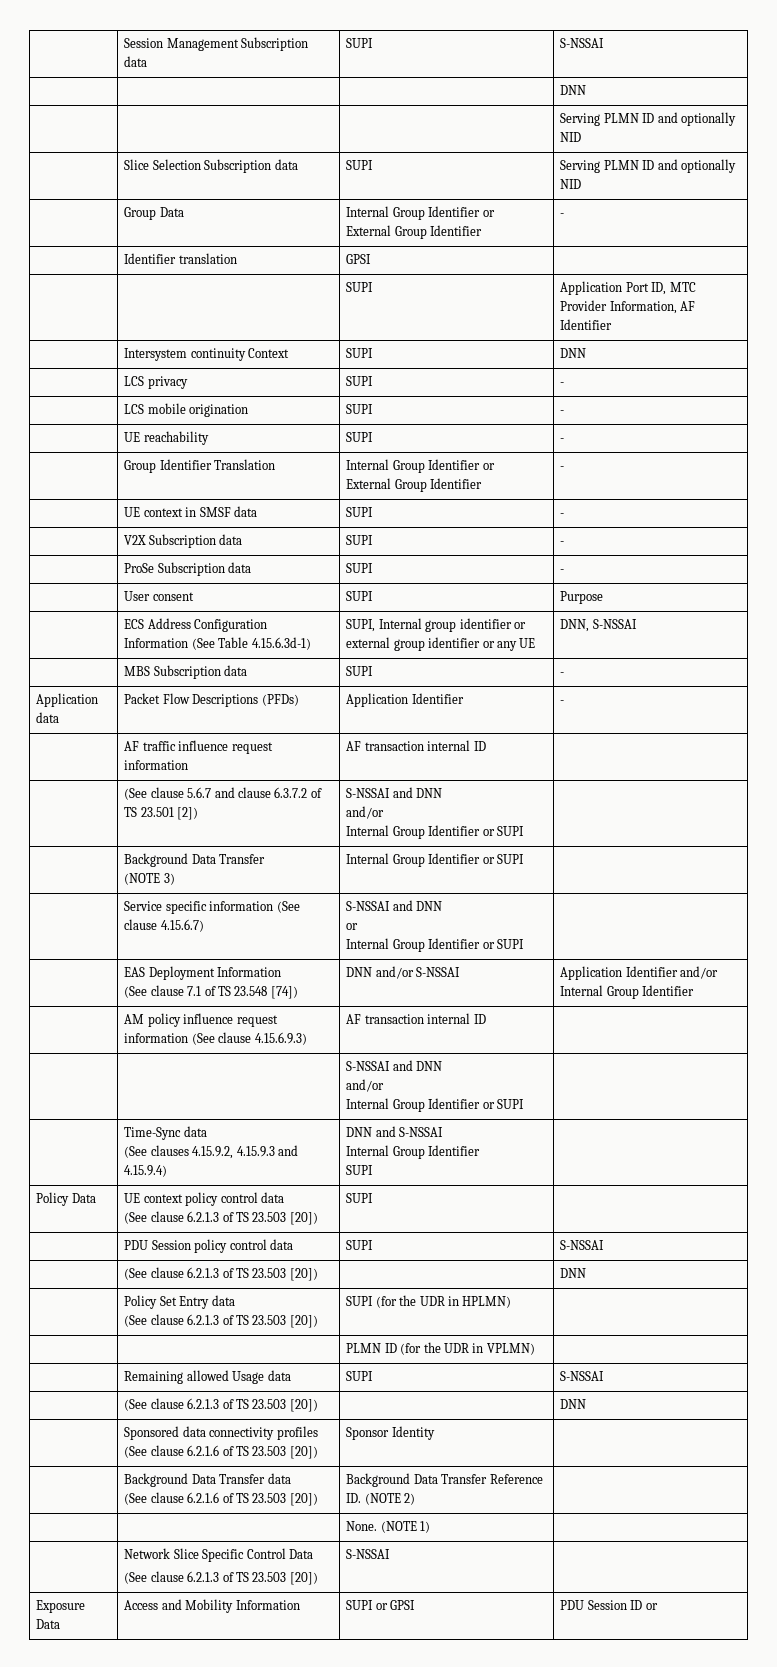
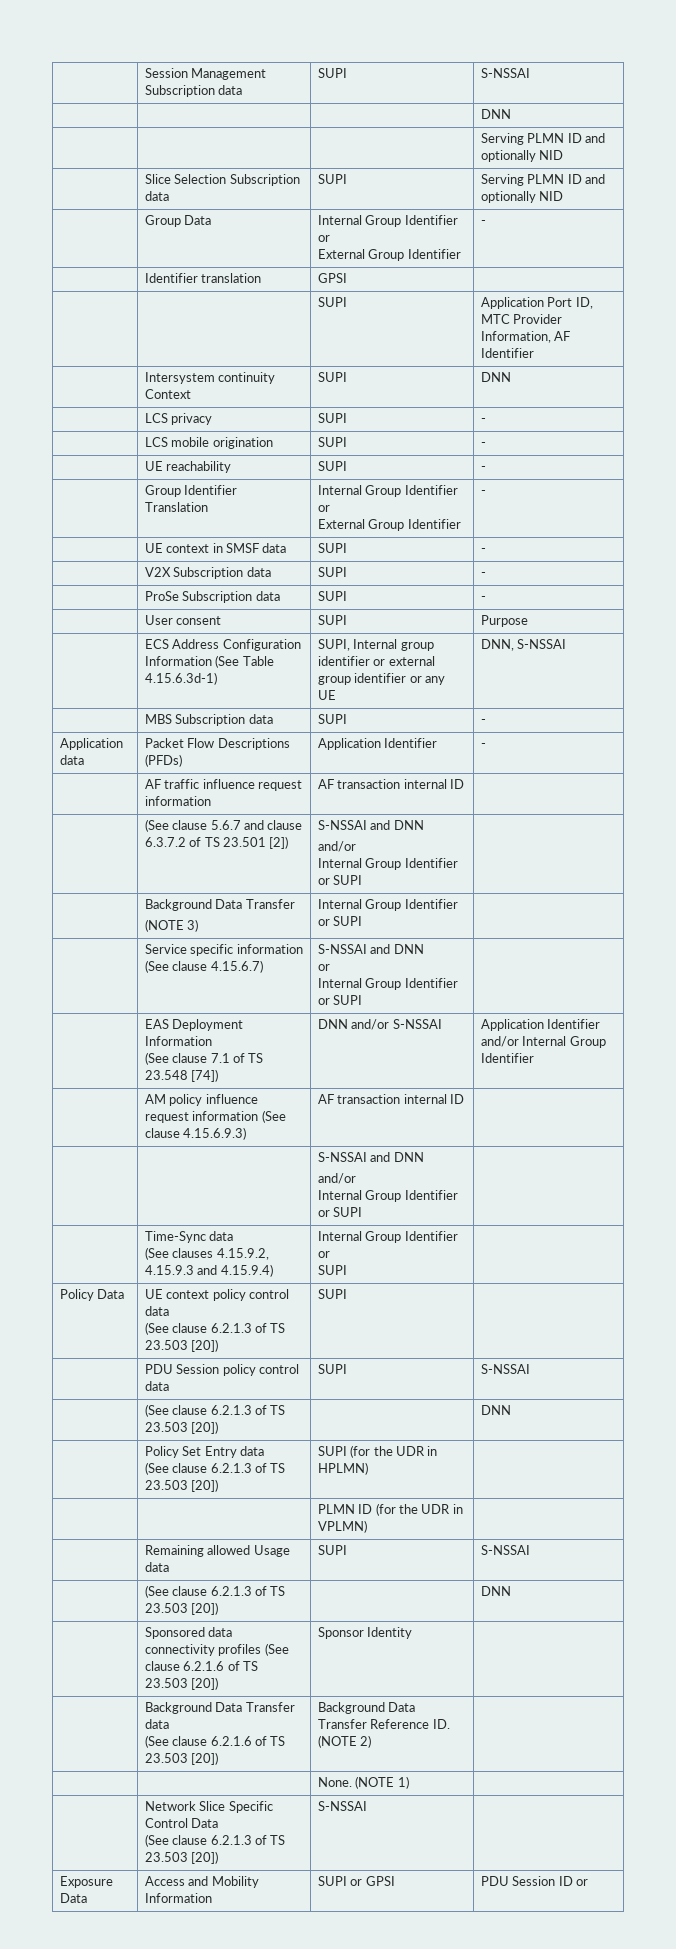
  | Time-Sync data
- (See clauses 4.15.9.2, 4.15.9.3 and 4.15.9.4) | DNN and S-NSSAI
- Internal Group Identifier
+ (See clauses 4.15.9.2, 4.15.9.3 and 4.15.9.4) | Internal Group Identifier or

